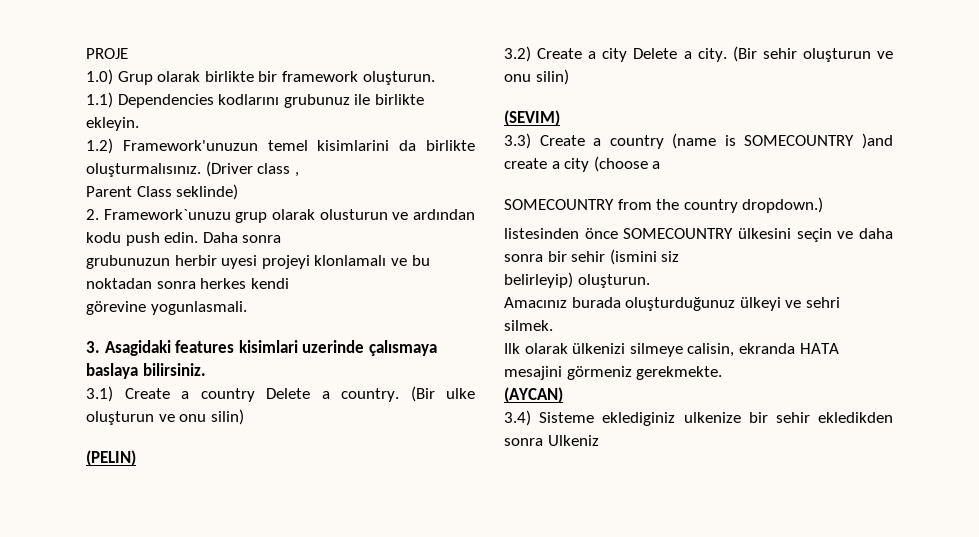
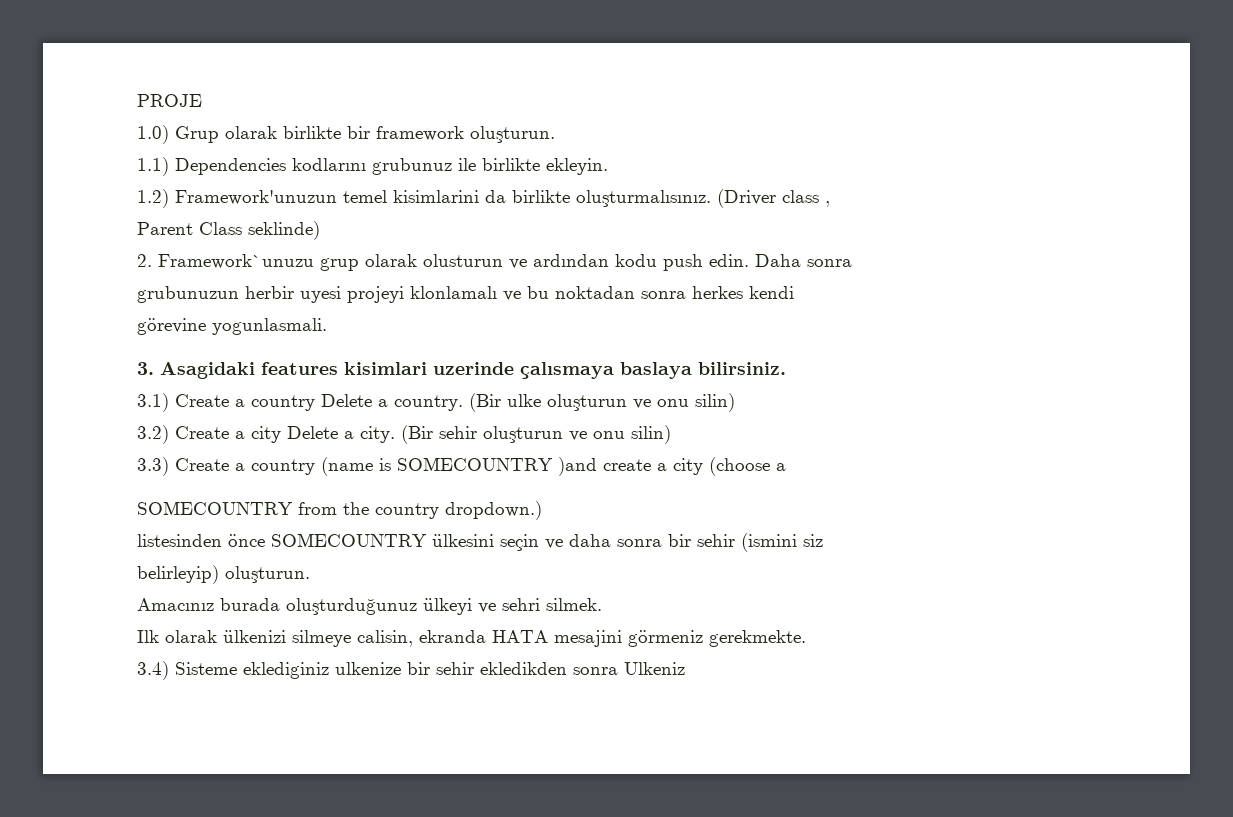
- (PELIN)
- (SEVIM)
- (AYCAN)

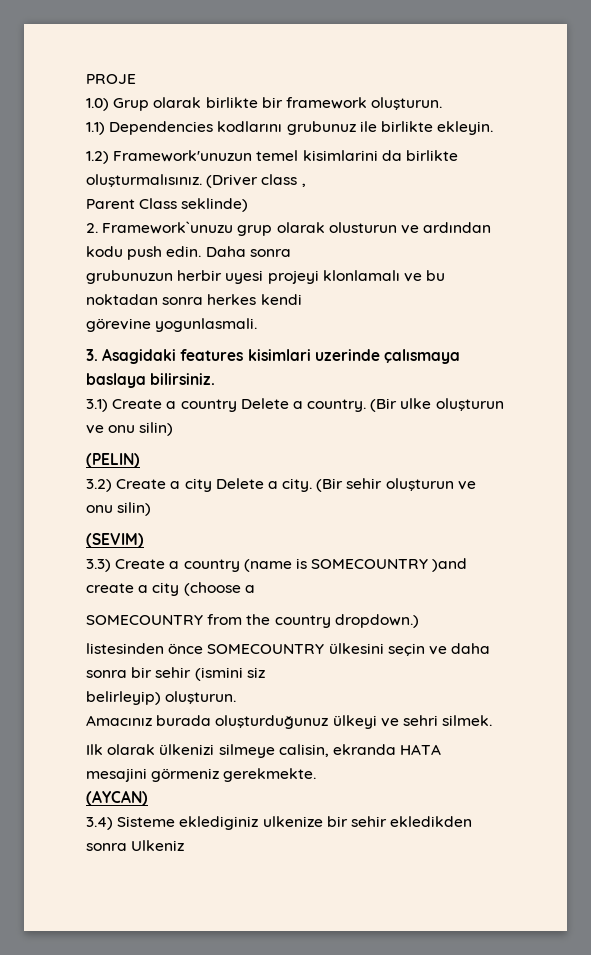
+ (PELIN)
+ (SEVIM)
+ (AYCAN)

